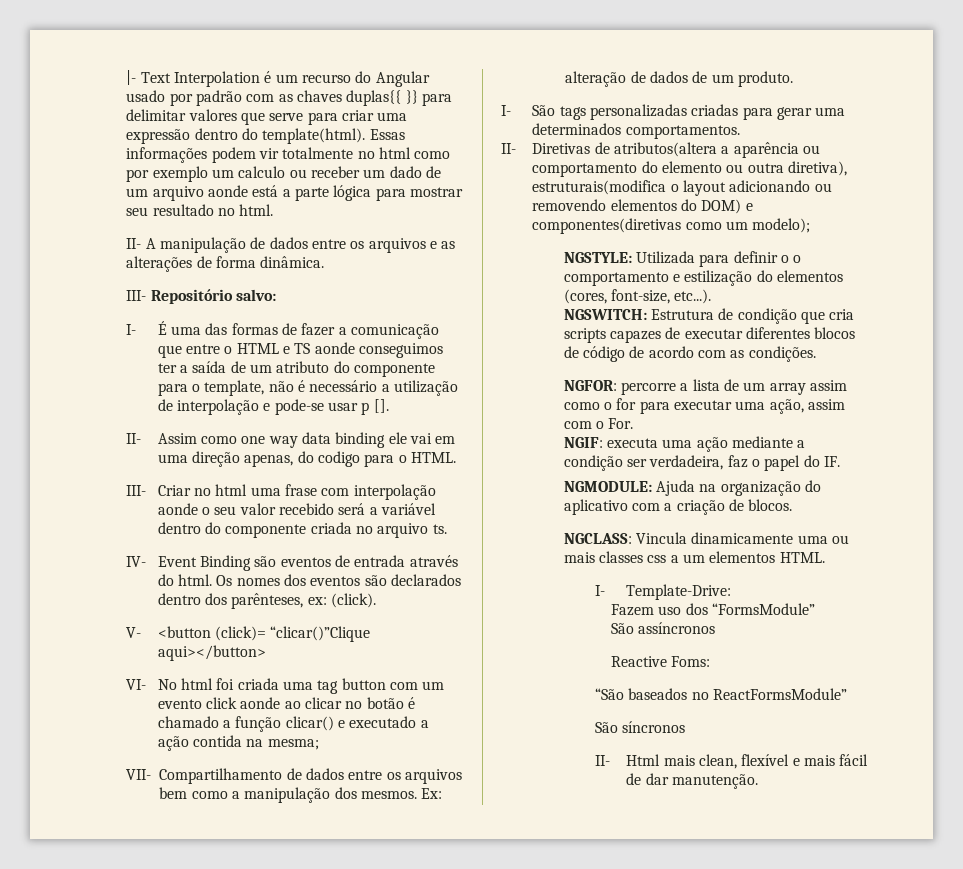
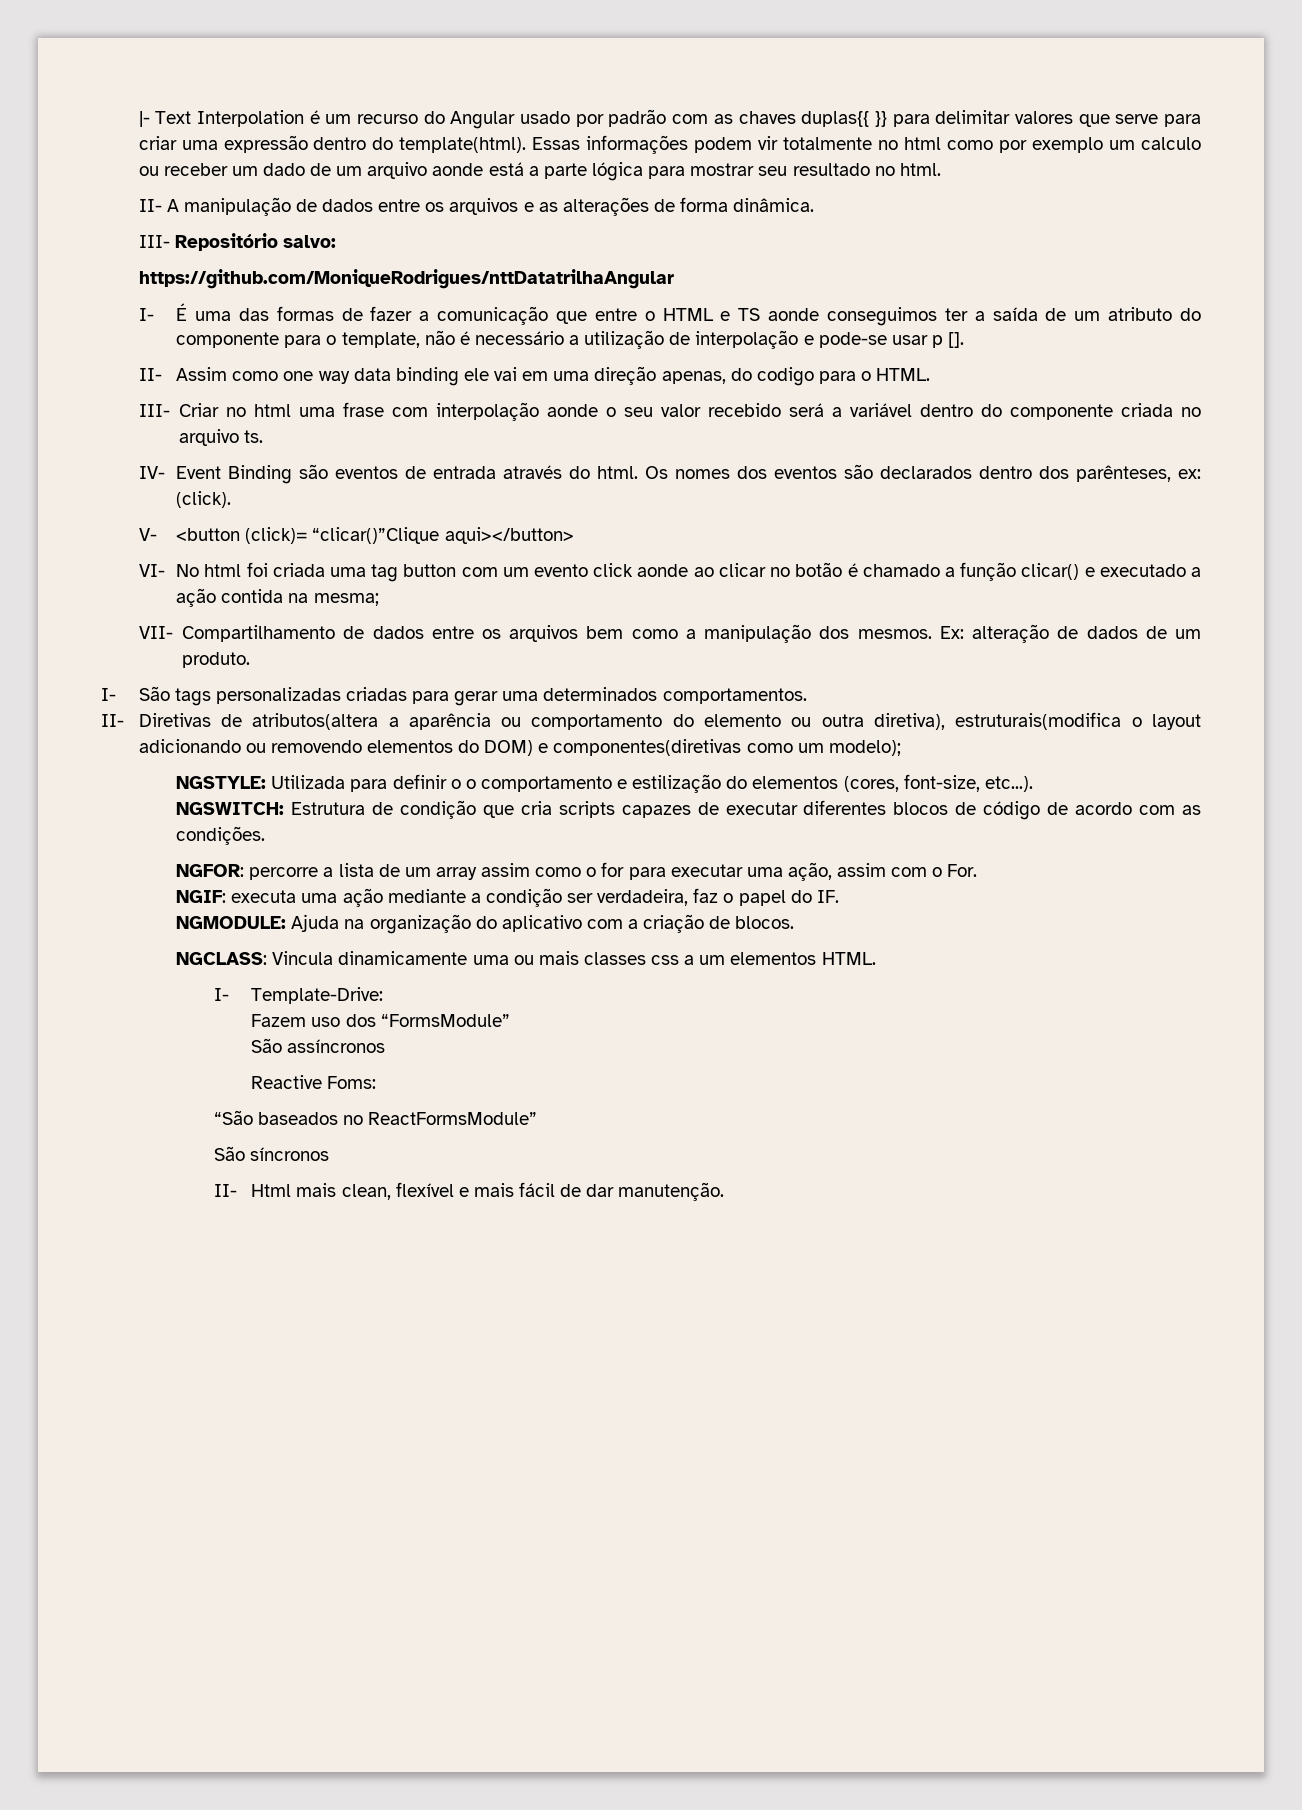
+ https://github.com/MoniqueRodrigues/nttDatatrilhaAngular

